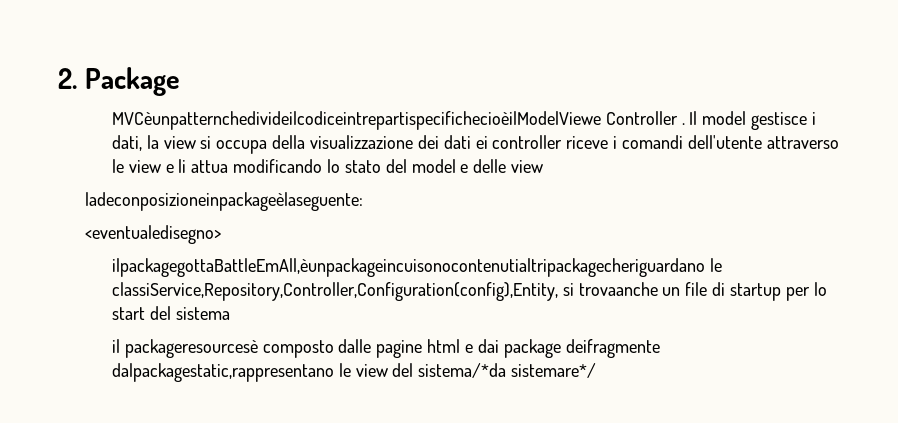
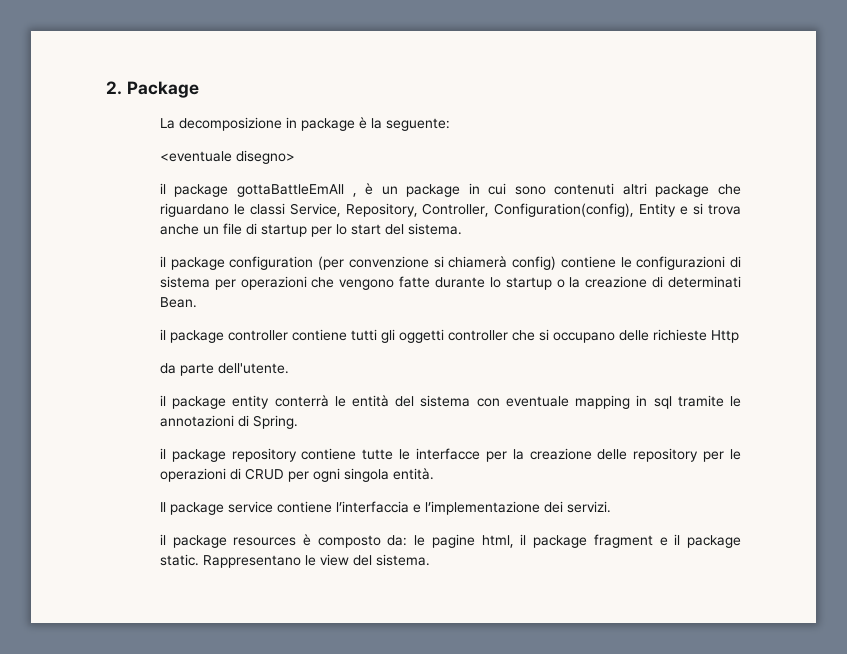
- MVCèunpatternchedivideilcodiceintrepartispecifichecioèilModelViewe Controller . Il model gestisce i dati, la view si occupa della visualizzazione dei dati ei controller riceve i comandi dell'utente attraverso le view e li attua modificando lo stato del model e delle view
- ladeconposizioneinpackageèlaseguente:
- <eventualedisegno>
- ilpackagegottaBattleEmAll,èunpackageincuisonocontenutialtripackagecheriguardano le classiService,Repository,Controller,Configuration(config),Entity, si trovaanche un file di startup per lo start del sistema
- il packageresourcesè composto dalle pagine html e dai package deifragmente dalpackagestatic,rappresentano le view del sistema/*da sistemare*/
+ La decomposizione in package è la seguente:
+ <eventuale disegno>
+ il package gottaBattleEmAll , è un package in cui sono contenuti altri package che riguardano le classi Service, Repository, Controller, Configuration(config), Entity e si trova anche un file di startup per lo start del sistema.
+ il package configuration (per convenzione si chiamerà config) contiene le configurazioni di sistema per operazioni che vengono fatte durante lo startup o la creazione di determinati Bean.
+ il package controller contiene tutti gli oggetti controller che si occupano delle richieste Http
+ da parte dell'utente.
+ il package entity conterrà le entità del sistema con eventuale mapping in sql tramite le annotazioni di Spring.
+ il package repository contiene tutte le interfacce per la creazione delle repository per le operazioni di CRUD per ogni singola entità.
+ Il package service contiene l’interfaccia e l’implementazione dei servizi.
+ il package resources è composto da: le pagine html, il package fragment e il package static. Rappresentano le view del sistema.

